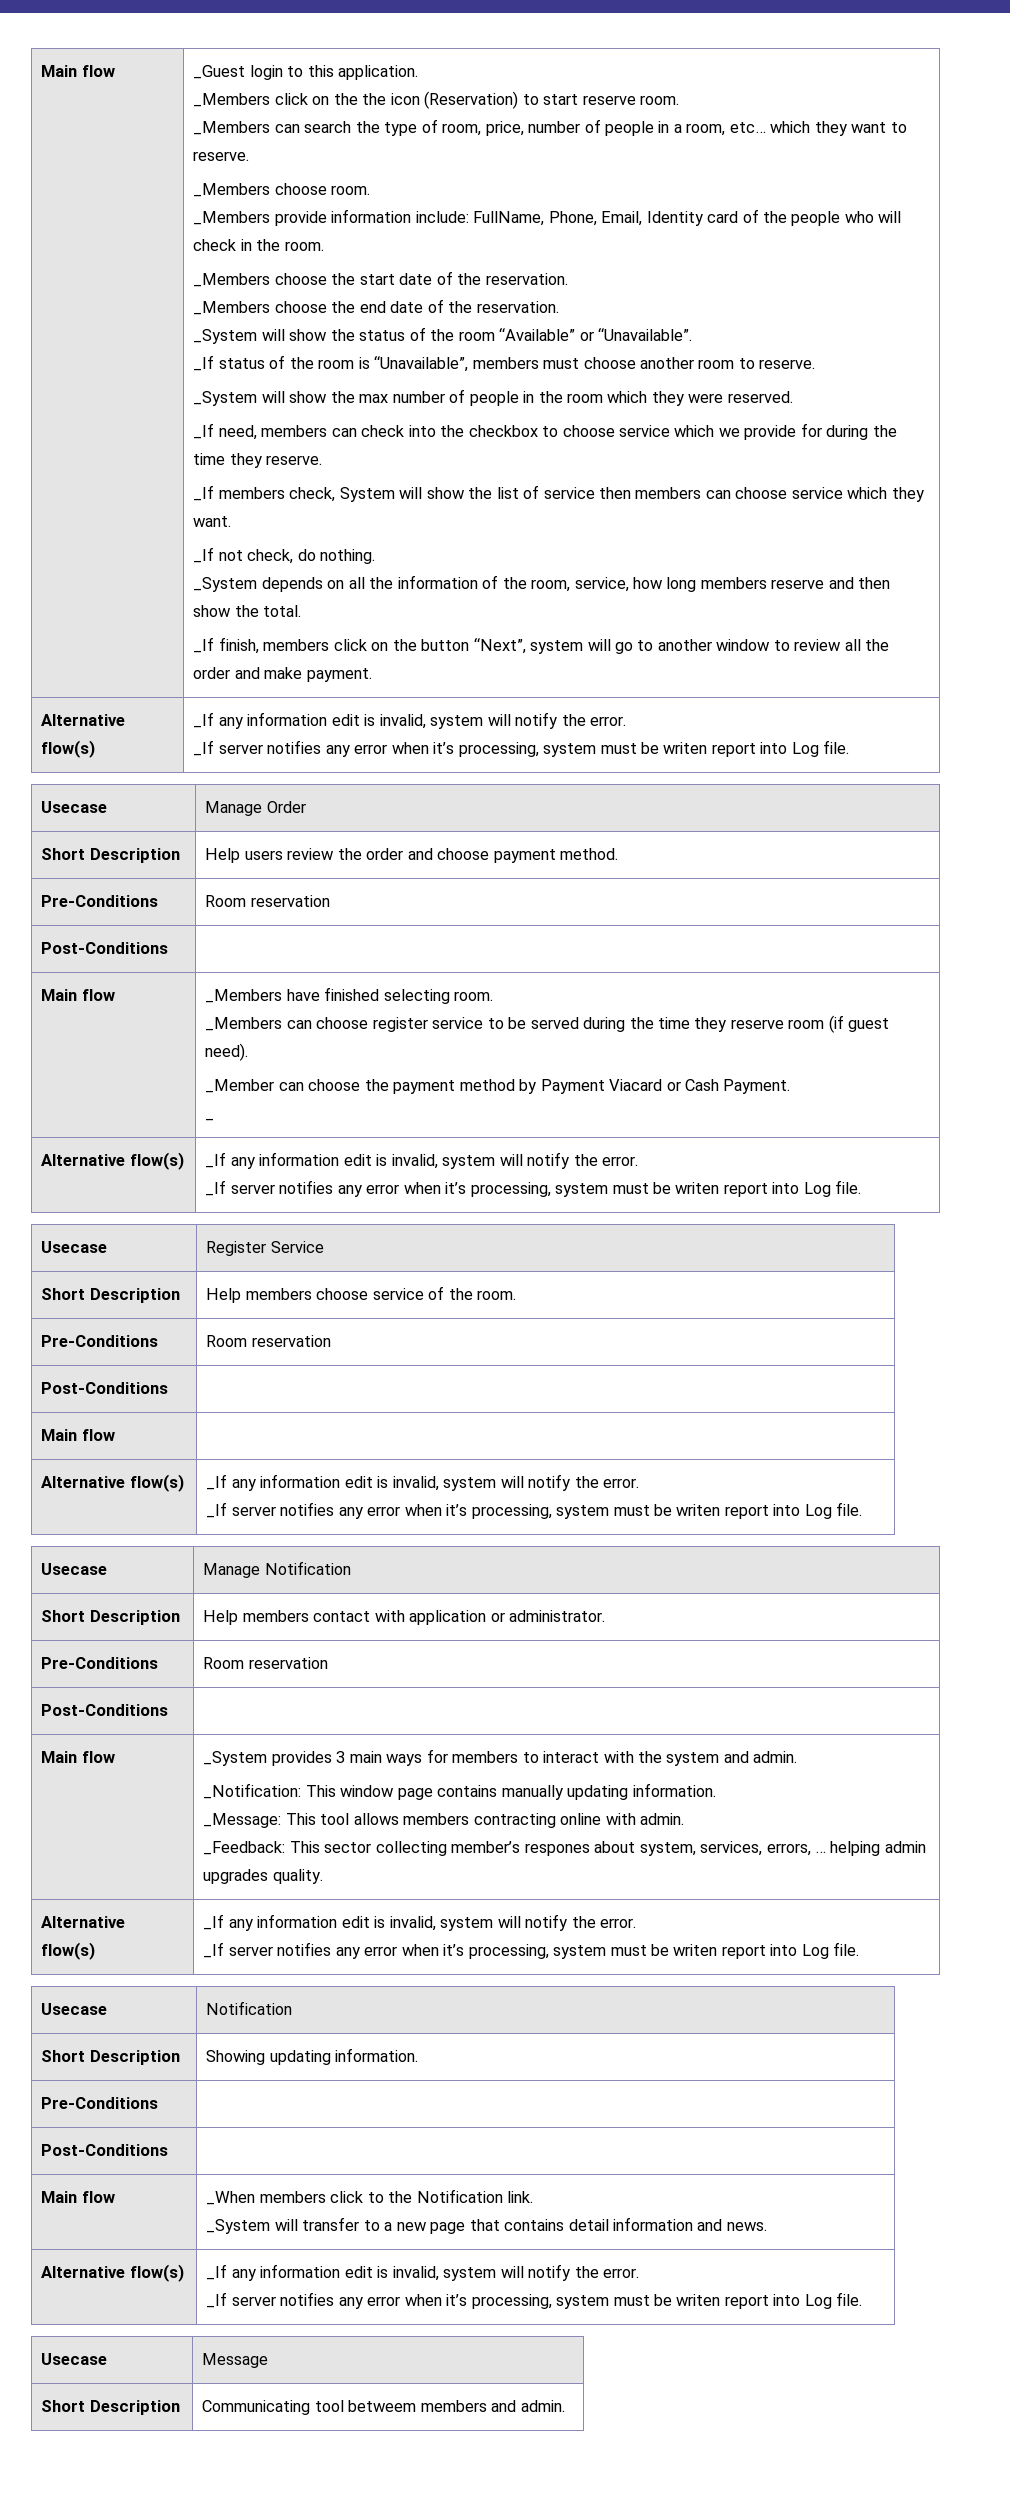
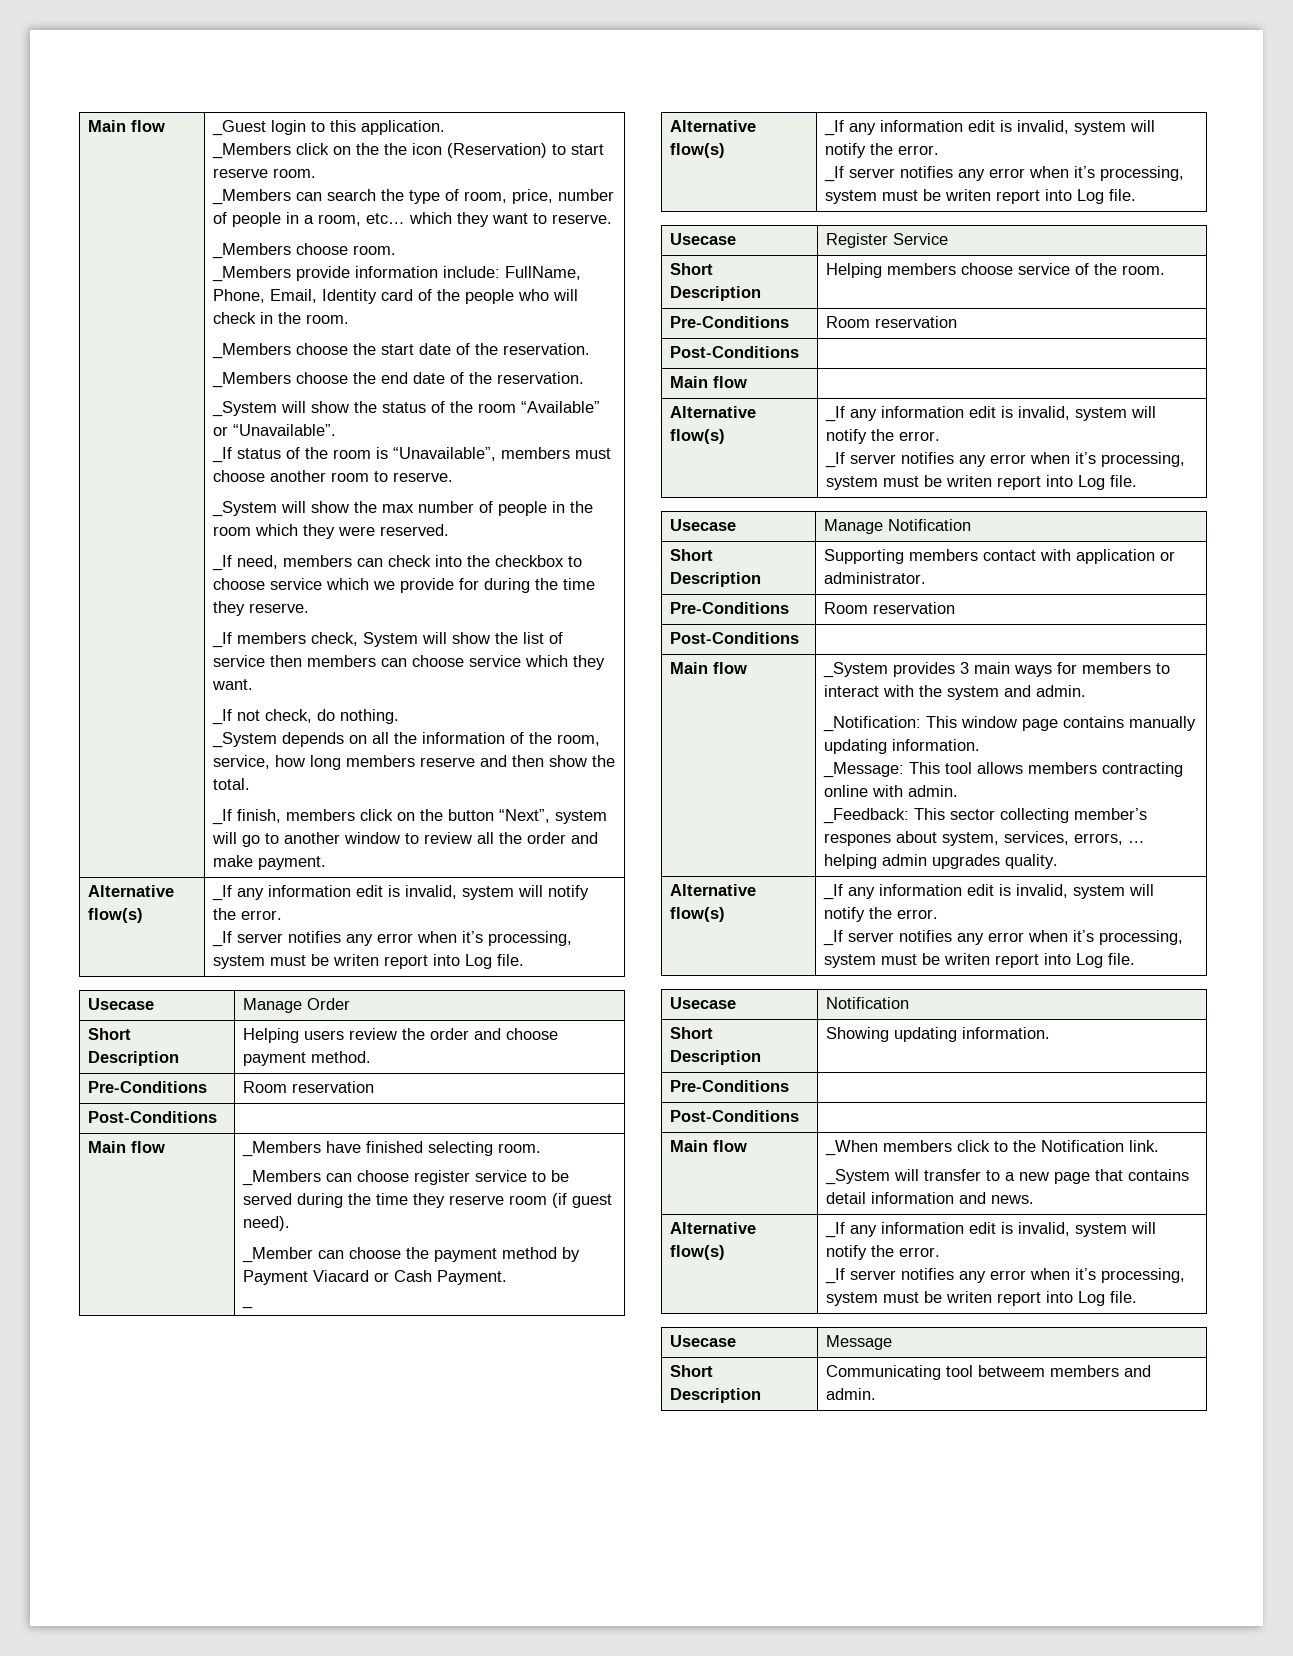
- Short Description | Help users review the order and choose payment method.
+ Short Description | Helping users review the order and choose payment method.
- Short Description | Help members choose service of the room.
+ Short Description | Helping members choose service of the room.
- Short Description | Help members contact with application or administrator.
+ Short Description | Supporting members contact with application or administrator.

